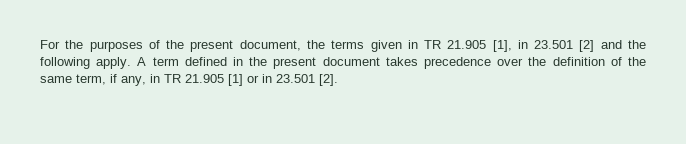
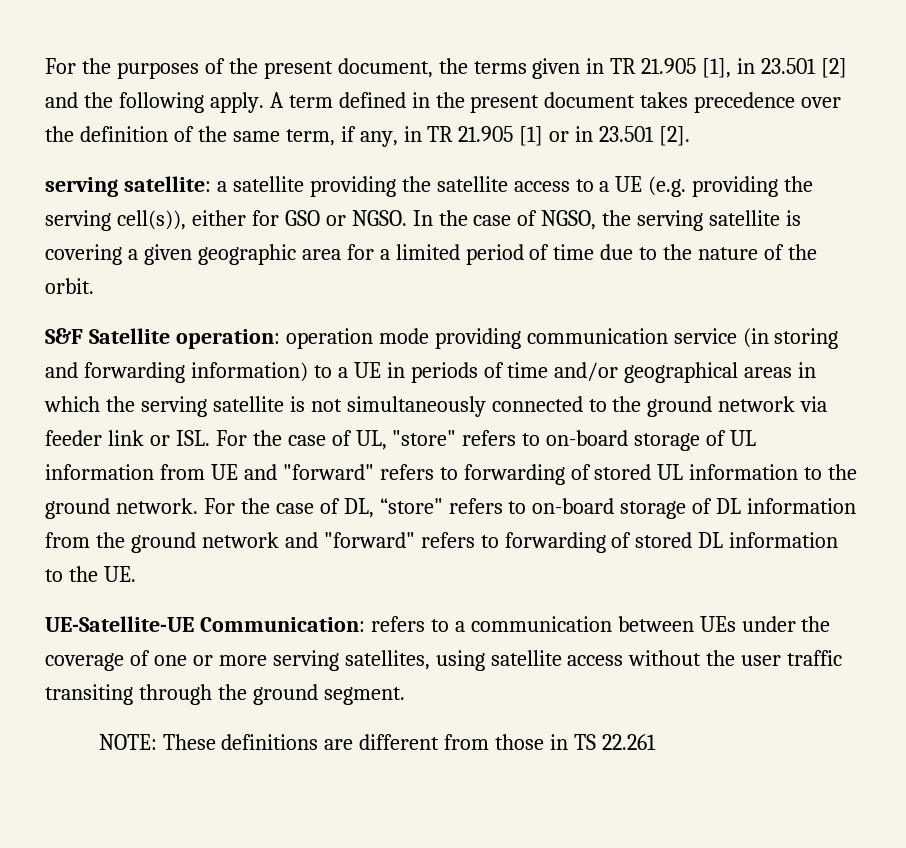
+ serving satellite: a satellite providing the satellite access to a UE (e.g. providing the serving cell(s)), either for GSO or NGSO. In the case of NGSO, the serving satellite is covering a given geographic area for a limited period of time due to the nature of the orbit.
+ S&F Satellite operation: operation mode providing communication service (in storing and forwarding information) to a UE in periods of time and/or geographical areas in which the serving satellite is not simultaneously connected to the ground network via feeder link or ISL. For the case of UL, "store" refers to on-board storage of UL information from UE and "forward" refers to forwarding of stored UL information to the ground network. For the case of DL, “store" refers to on-board storage of DL information from the ground network and "forward" refers to forwarding of stored DL information to the UE.
+ UE-Satellite-UE Communication: refers to a communication between UEs under the coverage of one or more serving satellites, using satellite access without the user traffic transiting through the ground segment.
+ NOTE: These definitions are different from those in TS 22.261

